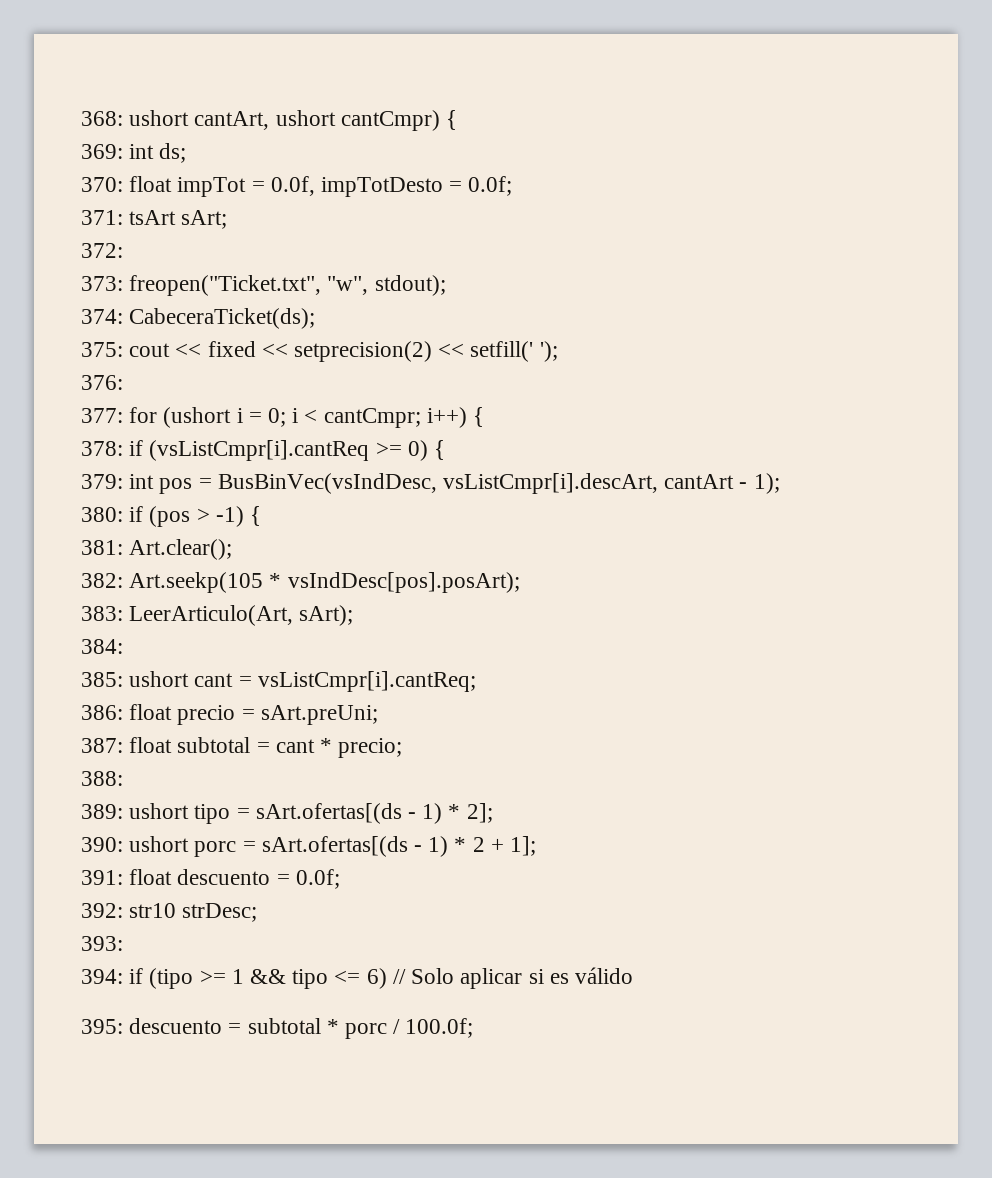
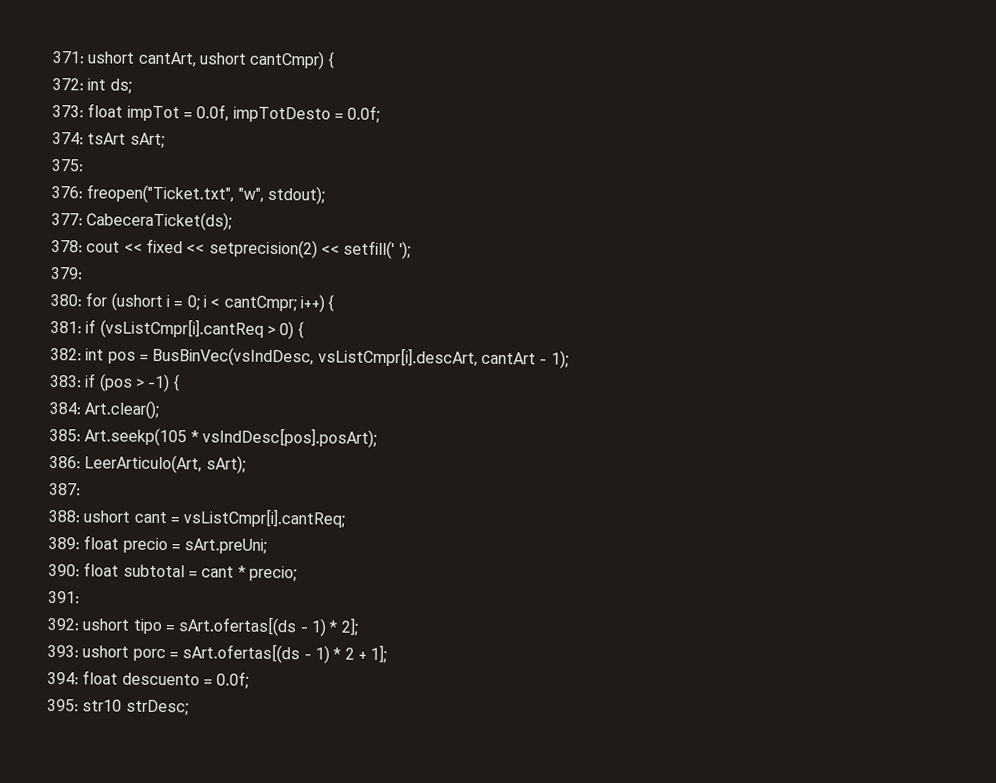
- 368: ushort cantArt, ushort cantCmpr) {
+ 371: ushort cantArt, ushort cantCmpr) {
- 369: int ds;
+ 372: int ds;
- 370: float impTot = 0.0f, impTotDesto = 0.0f;
+ 373: float impTot = 0.0f, impTotDesto = 0.0f;
- 371: tsArt sArt;
+ 374: tsArt sArt;
- 372:
- 373: freopen("Ticket.txt", "w", stdout);
+ 375:
+ 376: freopen("Ticket.txt", "w", stdout);
- 374: CabeceraTicket(ds);
+ 377: CabeceraTicket(ds);
- 375: cout << fixed << setprecision(2) << setfill(' ');
+ 378: cout << fixed << setprecision(2) << setfill(' ');
- 376:
- 377: for (ushort i = 0; i < cantCmpr; i++) {
+ 379:
+ 380: for (ushort i = 0; i < cantCmpr; i++) {
- 378: if (vsListCmpr[i].cantReq >= 0) {
+ 381: if (vsListCmpr[i].cantReq > 0) {
- 379: int pos = BusBinVec(vsIndDesc, vsListCmpr[i].descArt, cantArt - 1);
+ 382: int pos = BusBinVec(vsIndDesc, vsListCmpr[i].descArt, cantArt - 1);
- 380: if (pos > -1) {
+ 383: if (pos > -1) {
- 381: Art.clear();
+ 384: Art.clear();
- 382: Art.seekp(105 * vsIndDesc[pos].posArt);
+ 385: Art.seekp(105 * vsIndDesc[pos].posArt);
- 383: LeerArticulo(Art, sArt);
+ 386: LeerArticulo(Art, sArt);
- 384:
- 385: ushort cant = vsListCmpr[i].cantReq;
+ 387:
+ 388: ushort cant = vsListCmpr[i].cantReq;
- 386: float precio = sArt.preUni;
+ 389: float precio = sArt.preUni;
- 387: float subtotal = cant * precio;
+ 390: float subtotal = cant * precio;
- 388:
- 389: ushort tipo = sArt.ofertas[(ds - 1) * 2];
+ 391:
+ 392: ushort tipo = sArt.ofertas[(ds - 1) * 2];
- 390: ushort porc = sArt.ofertas[(ds - 1) * 2 + 1];
+ 393: ushort porc = sArt.ofertas[(ds - 1) * 2 + 1];
- 391: float descuento = 0.0f;
+ 394: float descuento = 0.0f;
- 392: str10 strDesc;
+ 395: str10 strDesc;
- 393:
- 394: if (tipo >= 1 && tipo <= 6) // Solo aplicar si es válido
- 395: descuento = subtotal * porc / 100.0f;

